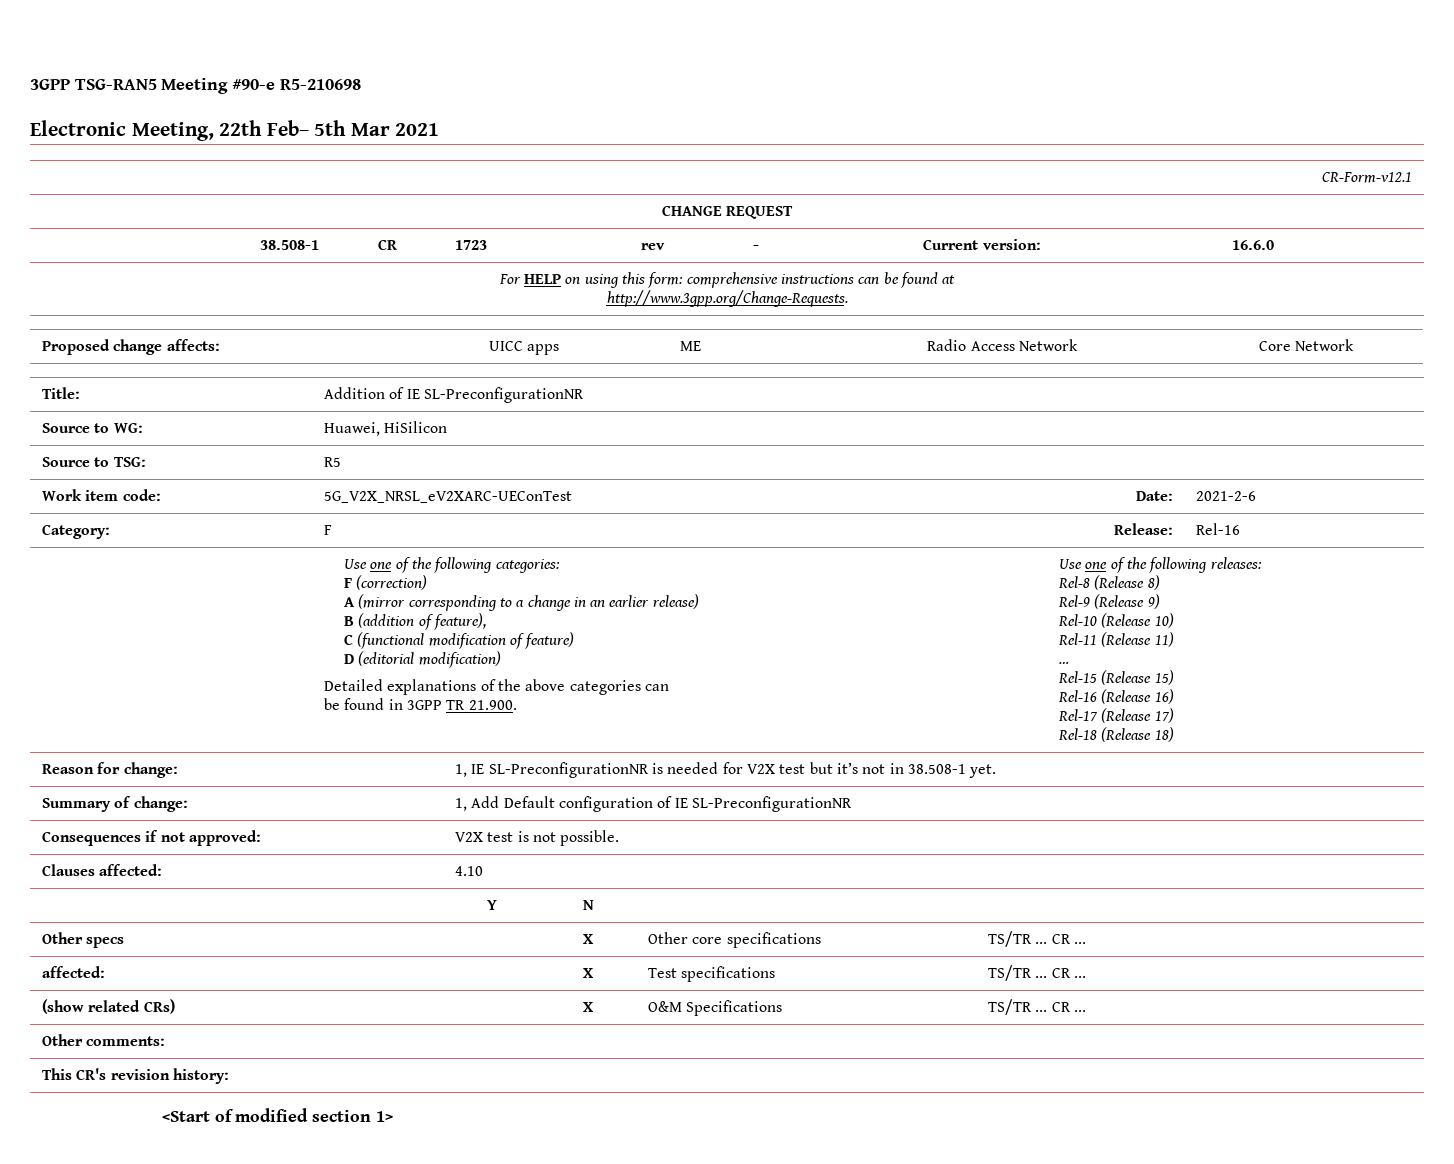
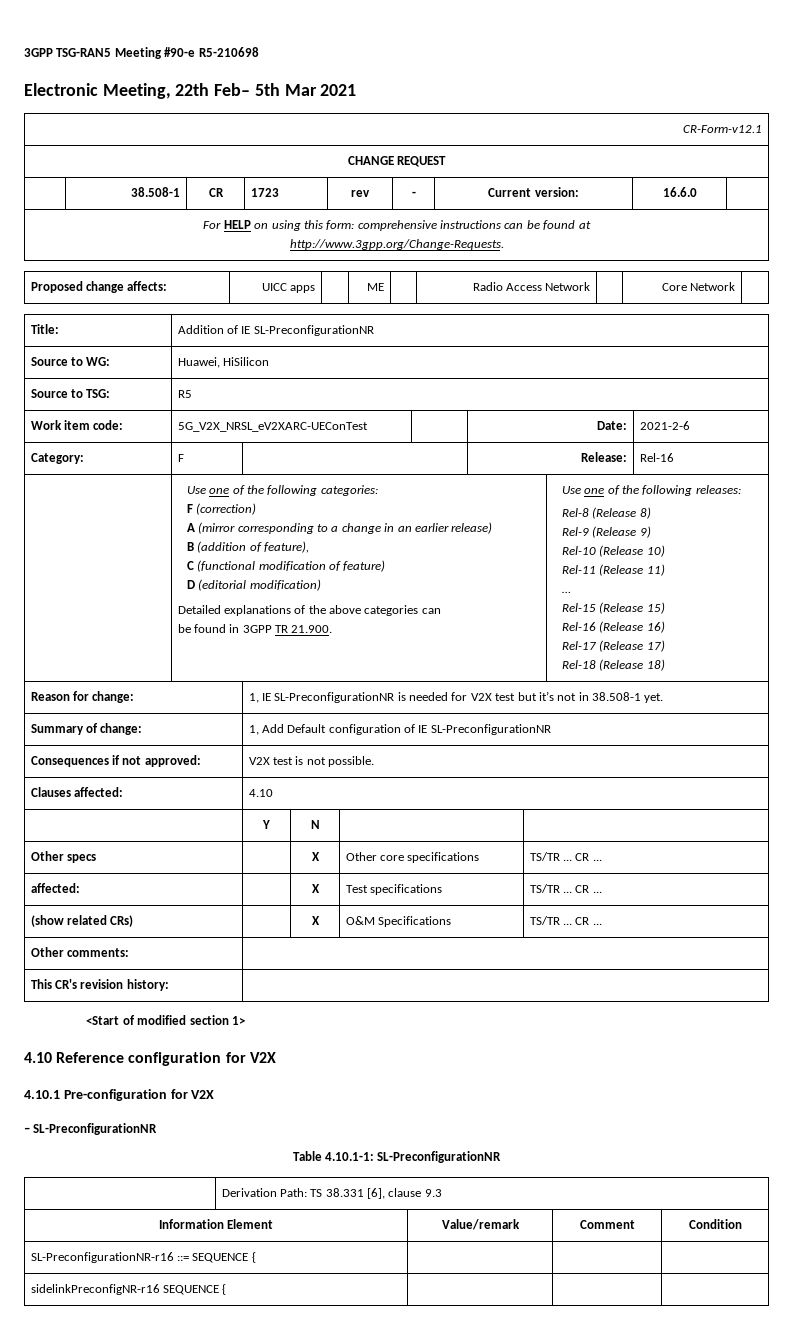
+ 4.10 Reference configuration for V2X
+ 4.10.1 Pre-configuration for V2X
+ – SL-PreconfigurationNR
+ Table 4.10.1-1: SL-PreconfigurationNR
+ | Derivation Path: TS 38.331 [6], clause 9.3
+ Information Element | Value/remark | Comment | Condition
+ SL-PreconfigurationNR-r16 ::= SEQUENCE { | | |
+ sidelinkPreconfigNR-r16 SEQUENCE { | | |

